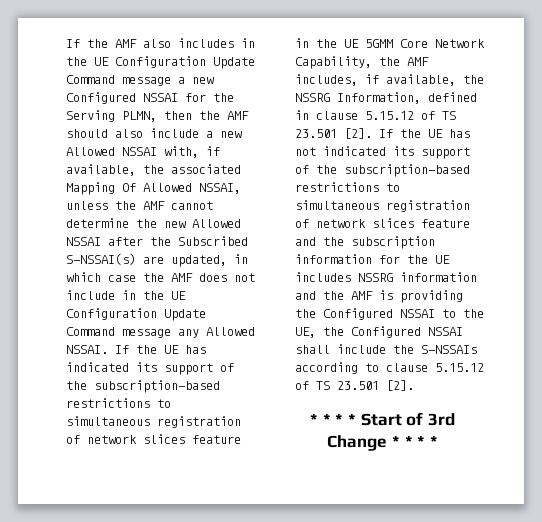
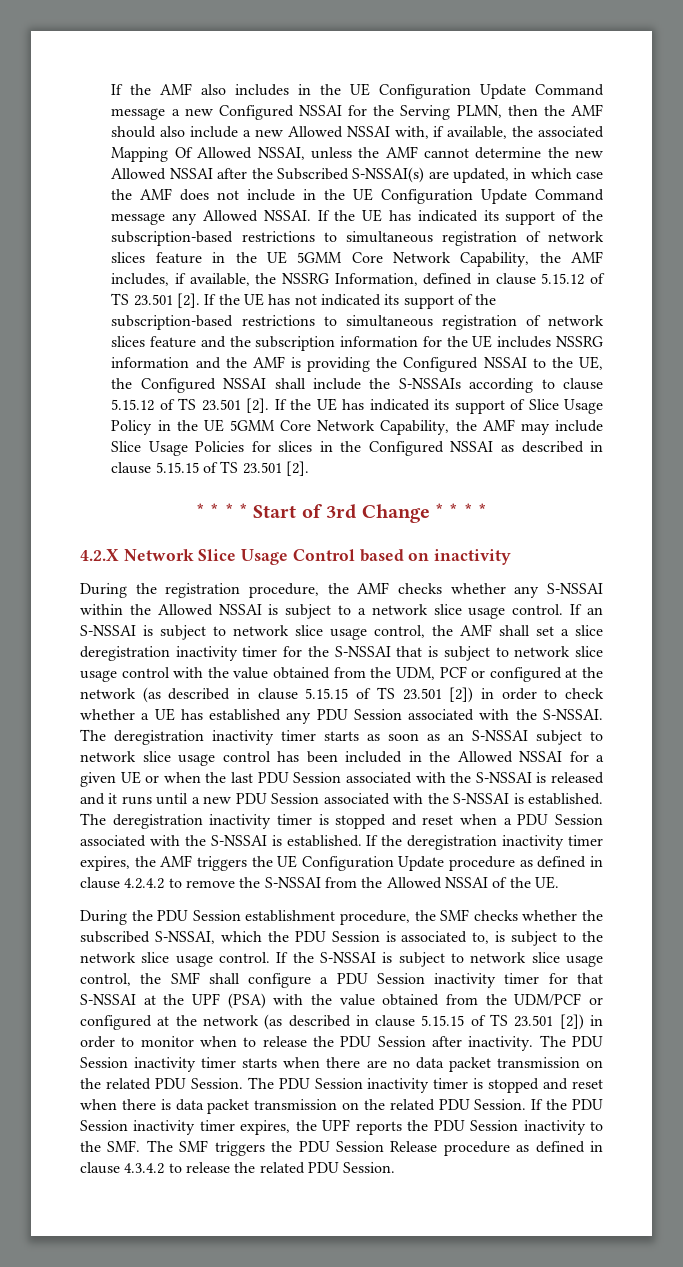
+ If the UE has indicated its support of Slice Usage Policy in the UE 5GMM Core Network Capability, the AMF may include Slice Usage Policies for slices in the Configured NSSAI as described in clause 5.15.15 of TS 23.501 [2].
+ 4.2.X Network Slice Usage Control based on inactivity
+ During the registration procedure, the AMF checks whether any S-NSSAI within the Allowed NSSAI is subject to a network slice usage control. If an S-NSSAI is subject to network slice usage control, the AMF shall set a slice deregistration inactivity timer for the S-NSSAI that is subject to network slice usage control with the value obtained from the UDM, PCF or configured at the network (as described in clause 5.15.15 of TS 23.501 [2]) in order to check whether a UE has established any PDU Session associated with the S-NSSAI. The deregistration inactivity timer starts as soon as an S-NSSAI subject to network slice usage control has been included in the Allowed NSSAI for a given UE or when the last PDU Session associated with the S-NSSAI is released and it runs until a new PDU Session associated with the S-NSSAI is established. The deregistration inactivity timer is stopped and reset when a PDU Session associated with the S-NSSAI is established. If the deregistration inactivity timer expires, the AMF triggers the UE Configuration Update procedure as defined in clause 4.2.4.2 to remove the S-NSSAI from the Allowed NSSAI of the UE.
+ During the PDU Session establishment procedure, the SMF checks whether the subscribed S-NSSAI, which the PDU Session is associated to, is subject to the network slice usage control. If the S-NSSAI is subject to network slice usage control, the SMF shall configure a PDU Session inactivity timer for that S-NSSAI at the UPF (PSA) with the value obtained from the UDM/PCF or configured at the network (as described in clause 5.15.15 of TS 23.501 [2]) in order to monitor when to release the PDU Session after inactivity. The PDU Session inactivity timer starts when there are no data packet transmission on the related PDU Session. The PDU Session inactivity timer is stopped and reset when there is data packet transmission on the related PDU Session. If the PDU Session inactivity timer expires, the UPF reports the PDU Session inactivity to the SMF. The SMF triggers the PDU Session Release procedure as defined in clause 4.3.4.2 to release the related PDU Session.

